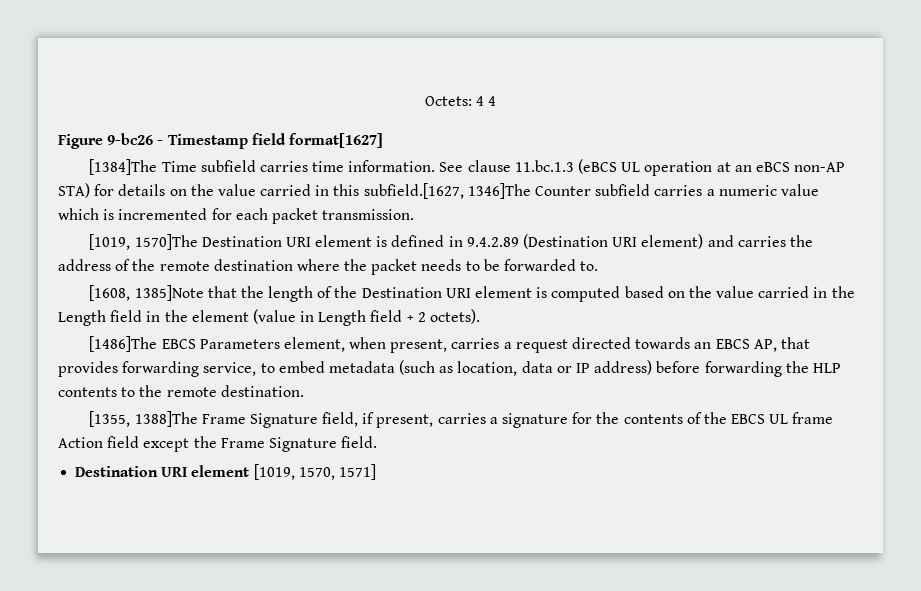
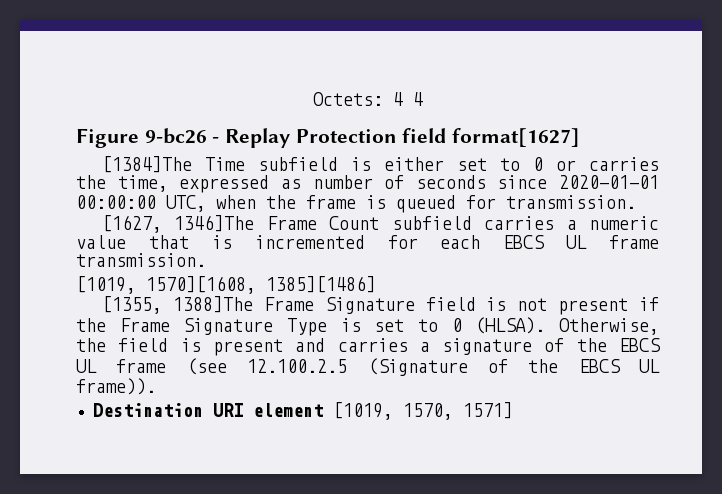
- Figure 9-bc26 - Timestamp field format[1627]
+ Figure 9-bc26 - Replay Protection field format[1627]
- [1384]The Time subfield carries time information. See clause 11.bc.1.3 (eBCS UL operation at an eBCS non-AP STA) for details on the value carried in this subfield.[1627, 1346]The Counter subfield carries a numeric value which is incremented for each packet transmission.
+ [1384]The Time subfield is either set to 0 or carries the time, expressed as number of seconds since 2020-01-01 00:00:00 UTC, when the frame is queued for transmission.
+ [1627, 1346]The Frame Count subfield carries a numeric value that is incremented for each EBCS UL frame transmission.
- [1019, 1570]The Destination URI element is defined in 9.4.2.89 (Destination URI element) and carries the address of the remote destination where the packet needs to be forwarded to.
- [1608, 1385]Note that the length of the Destination URI element is computed based on the value carried in the Length field in the element (value in Length field + 2 octets).
- [1486]The EBCS Parameters element, when present, carries a request directed towards an EBCS AP, that provides forwarding service, to embed metadata (such as location, data or IP address) before forwarding the HLP contents to the remote destination.
- [1355, 1388]The Frame Signature field, if present, carries a signature for the contents of the EBCS UL frame Action field except the Frame Signature field.
+ [1019, 1570][1608, 1385][1486]
+ [1355, 1388]The Frame Signature field is not present if the Frame Signature Type is set to 0 (HLSA). Otherwise, the field is present and carries a signature of the EBCS UL frame (see 12.100.2.5 (Signature of the EBCS UL frame)).

